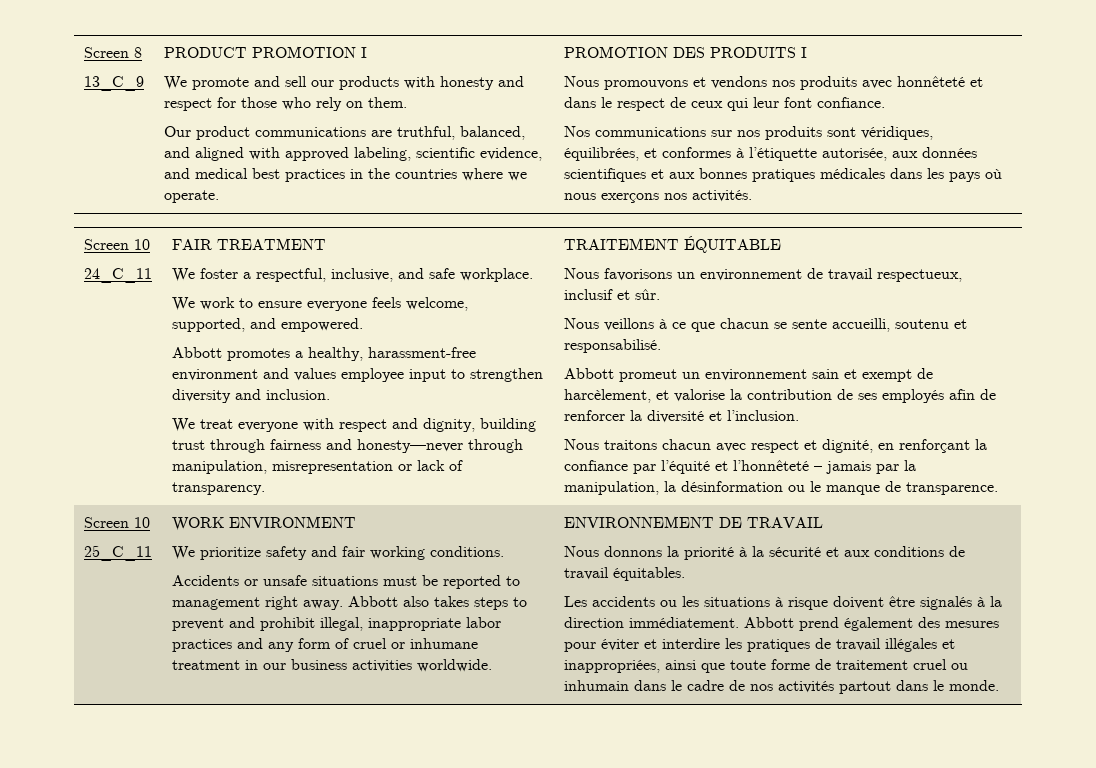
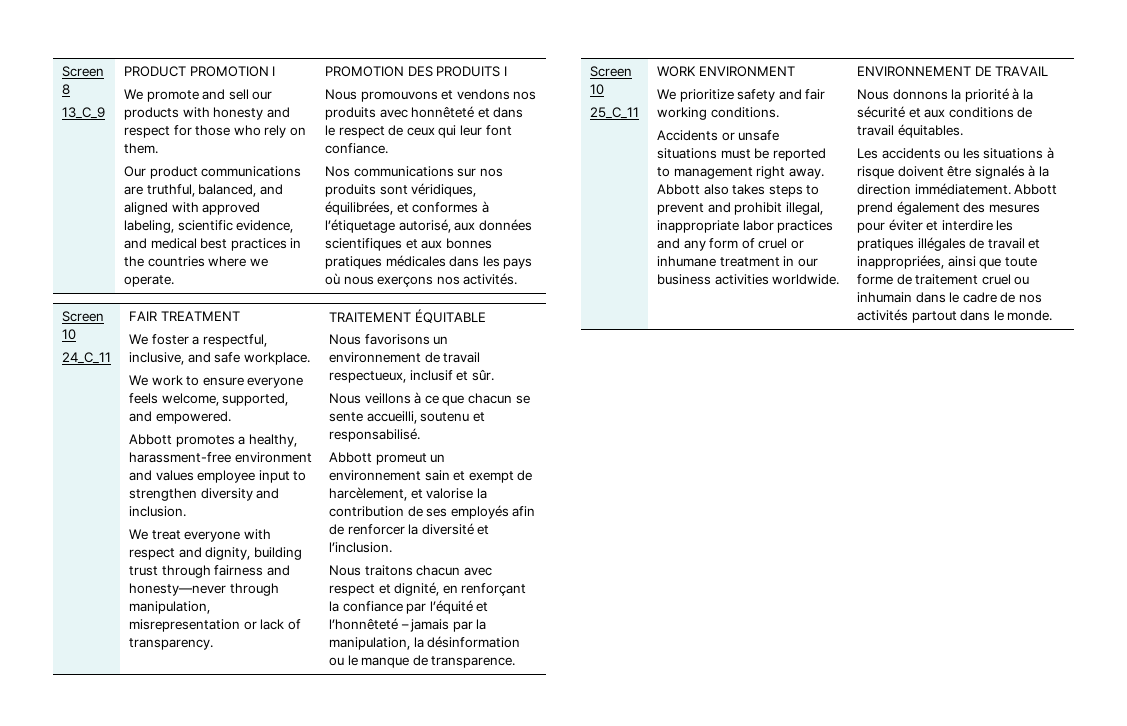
- Nos communications sur nos produits sont véridiques, équilibrées, et conformes à l’étiquette autorisée, aux données scientifiques et aux bonnes pratiques médicales dans les pays où nous exerçons nos activités.
+ Nos communications sur nos produits sont véridiques, équilibrées, et conformes à l’étiquetage autorisé, aux données scientifiques et aux bonnes pratiques médicales dans les pays où nous exerçons nos activités.
- Abbott prend également des mesures pour éviter et interdire les pratiques de travail illégales et inappropriées, ainsi que toute forme de traitement cruel ou inhumain dans le cadre de nos activités partout dans le monde.
+ Abbott prend également des mesures pour éviter et interdire les pratiques illégales de travail et inappropriées, ainsi que toute forme de traitement cruel ou inhumain dans le cadre de nos activités partout dans le monde.

